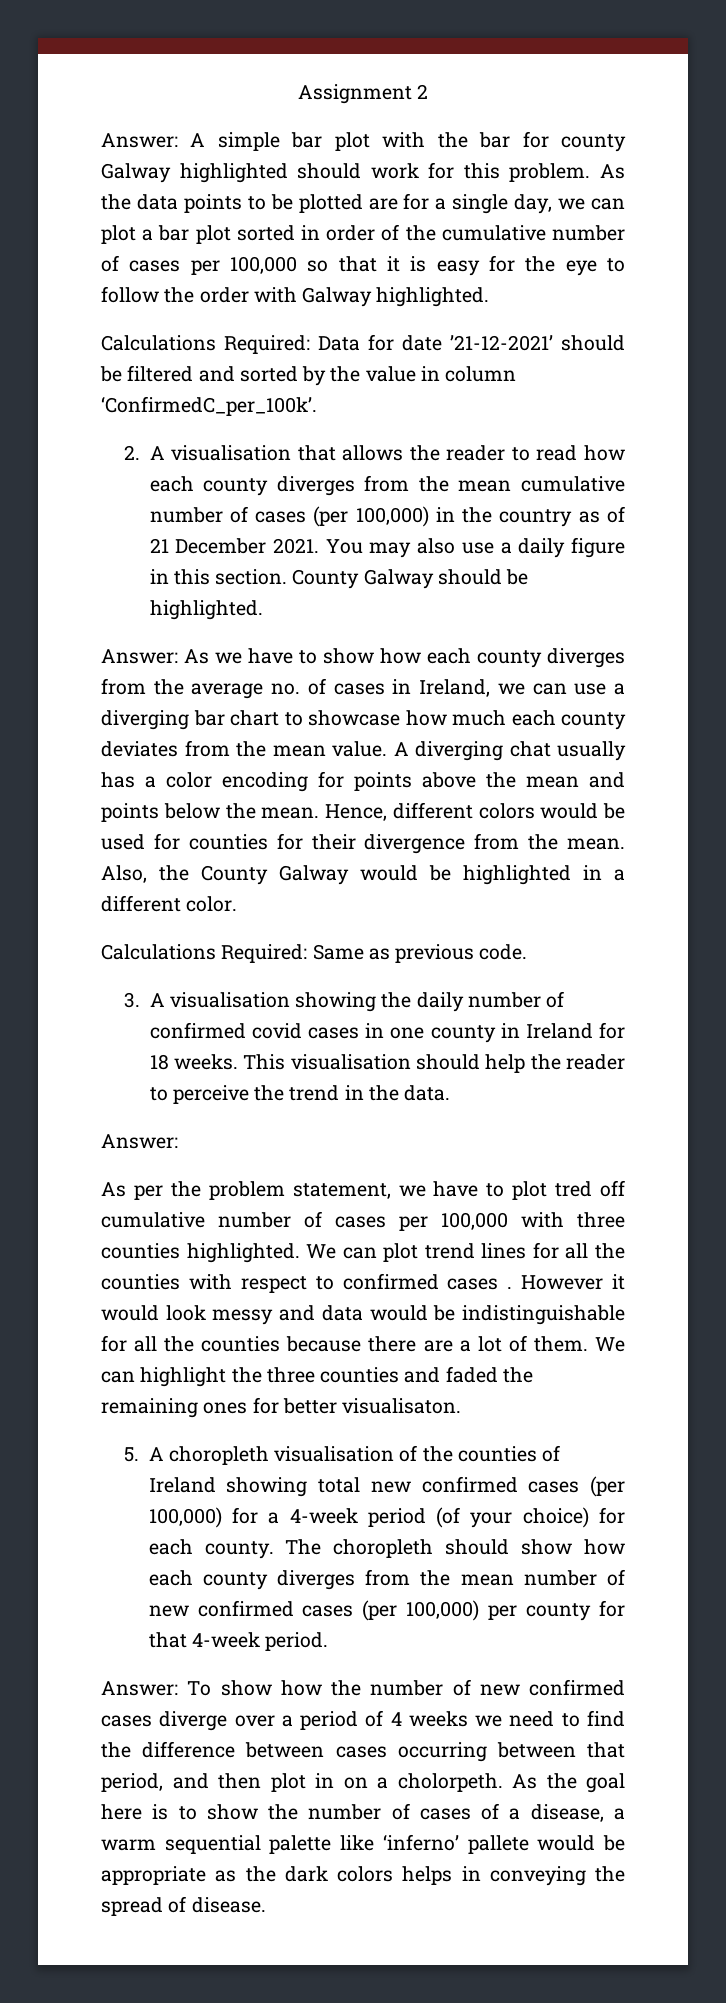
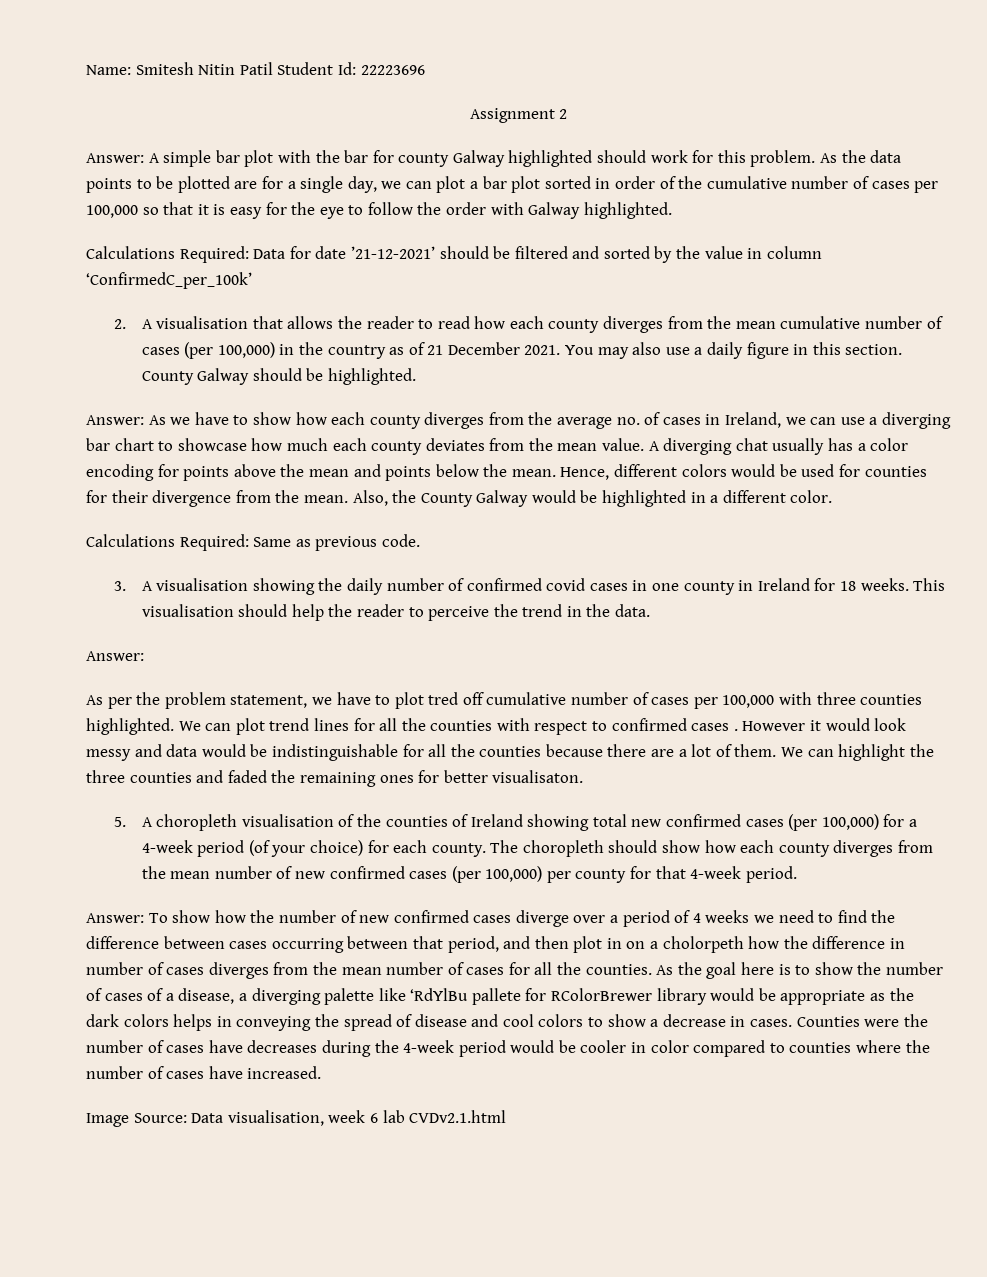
+ Name: Smitesh Nitin Patil Student Id: 22223696
- Calculations Required: Data for date ’21-12-2021’ should be filtered and sorted by the value in column ‘ConfirmedC_per_100k’.
+ Calculations Required: Data for date ’21-12-2021’ should be filtered and sorted by the value in column ‘ConfirmedC_per_100k’
- Answer: To show how the number of new confirmed cases diverge over a period of 4 weeks we need to find the difference between cases occurring between that period, and then plot in on a cholorpeth.
+ Answer: To show how the number of new confirmed cases diverge over a period of 4 weeks we need to find the difference between cases occurring between that period, and then plot in on a cholorpeth how the difference in number of cases diverges from the mean number of cases for all the counties.
- As the goal here is to show the number of cases of a disease, a warm sequential palette like ‘inferno’ pallete would be appropriate as the dark colors helps in conveying the spread of disease.
+ As the goal here is to show the number of cases of a disease, a diverging palette like ‘RdYlBu pallete for RColorBrewer library would be appropriate as the dark colors helps in conveying the spread of disease and cool colors to show a decrease in cases. Counties were the number of cases have decreases during the 4-week period would be cooler in color compared to counties where the number of cases have increased.
+ Image Source: Data visualisation, week 6 lab CVDv2.1.html

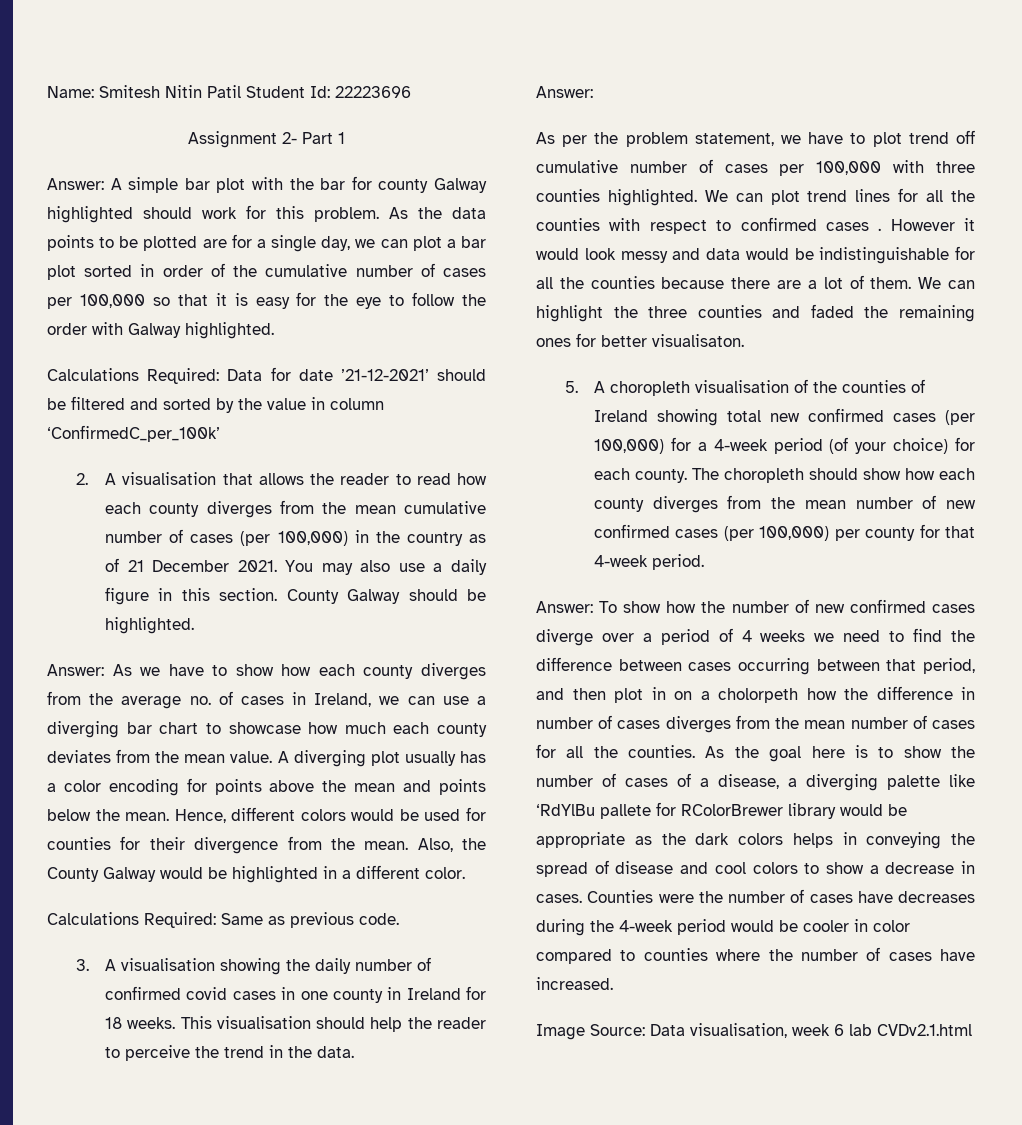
- Assignment 2
+ Assignment 2- Part 1
- A diverging chat usually has a color encoding for points above the mean and points below the mean.
+ A diverging plot usually has a color encoding for points above the mean and points below the mean.
- As per the problem statement, we have to plot tred off cumulative number of cases per 100,000 with three counties highlighted.
+ As per the problem statement, we have to plot trend off cumulative number of cases per 100,000 with three counties highlighted.

